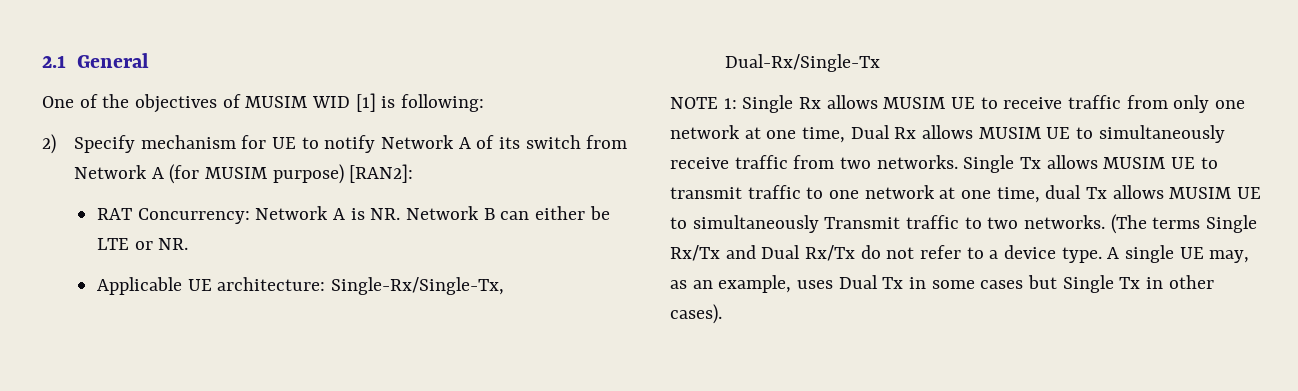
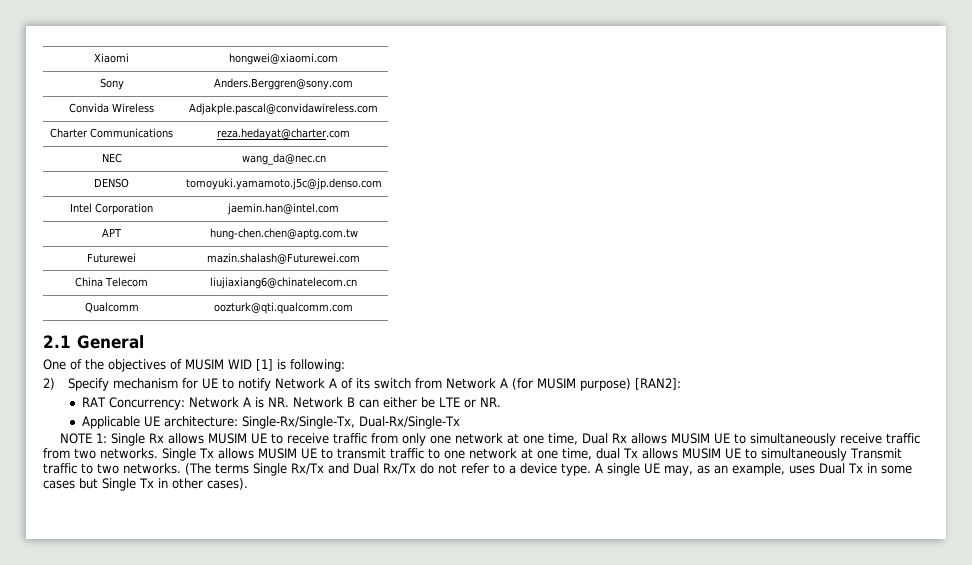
+ Xiaomi | hongwei@xiaomi.com
+ Sony | Anders.Berggren@sony.com
+ Convida Wireless | Adjakple.pascal@convidawireless.com
+ Charter Communications | reza.hedayat@charter.com
+ NEC | wang_da@nec.cn
+ DENSO | tomoyuki.yamamoto.j5c@jp.denso.com
+ Intel Corporation | jaemin.han@intel.com
+ APT | hung-chen.chen@aptg.com.tw
+ Futurewei | mazin.shalash@Futurewei.com
+ China Telecom | liujiaxiang6@chinatelecom.cn
+ Qualcomm | oozturk@qti.qualcomm.com

